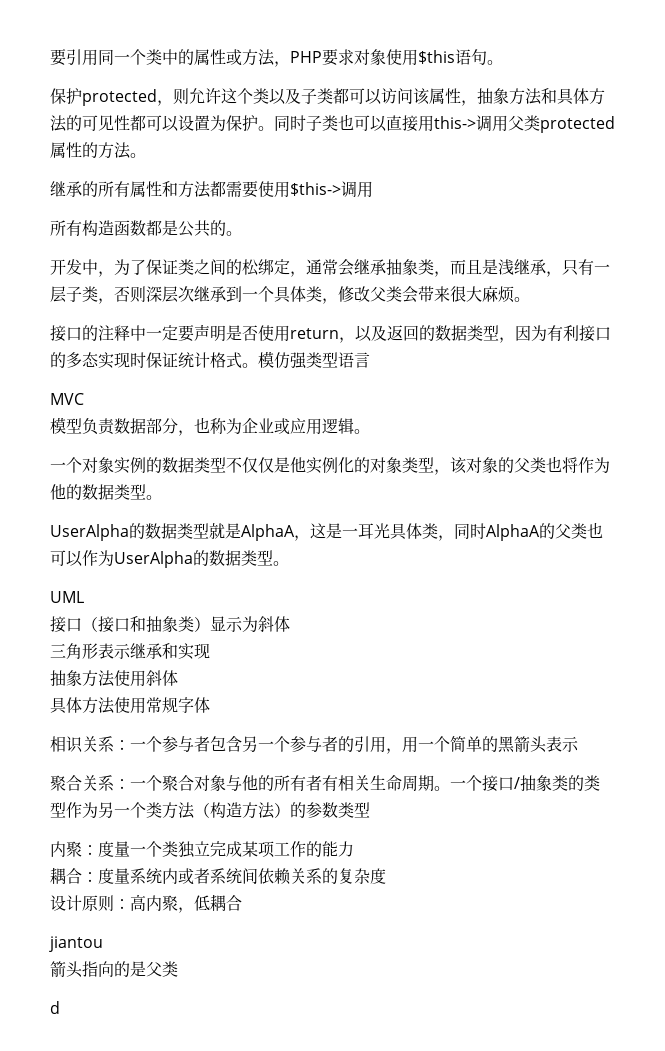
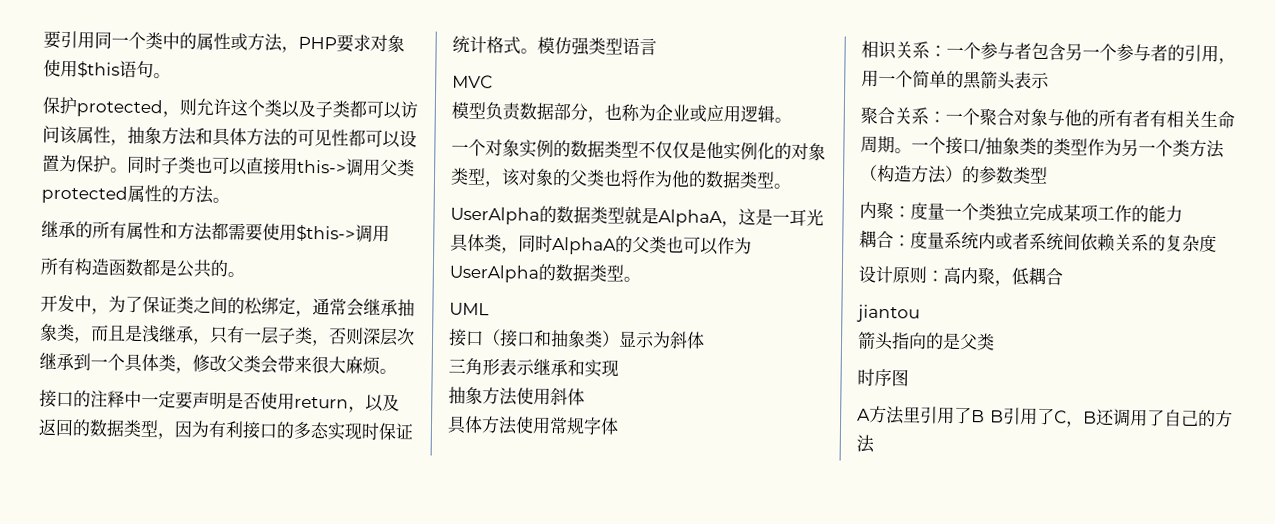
- d
+ 时序图
+ A方法里引用了B B引用了C，B还调用了自己的方法

